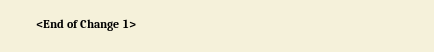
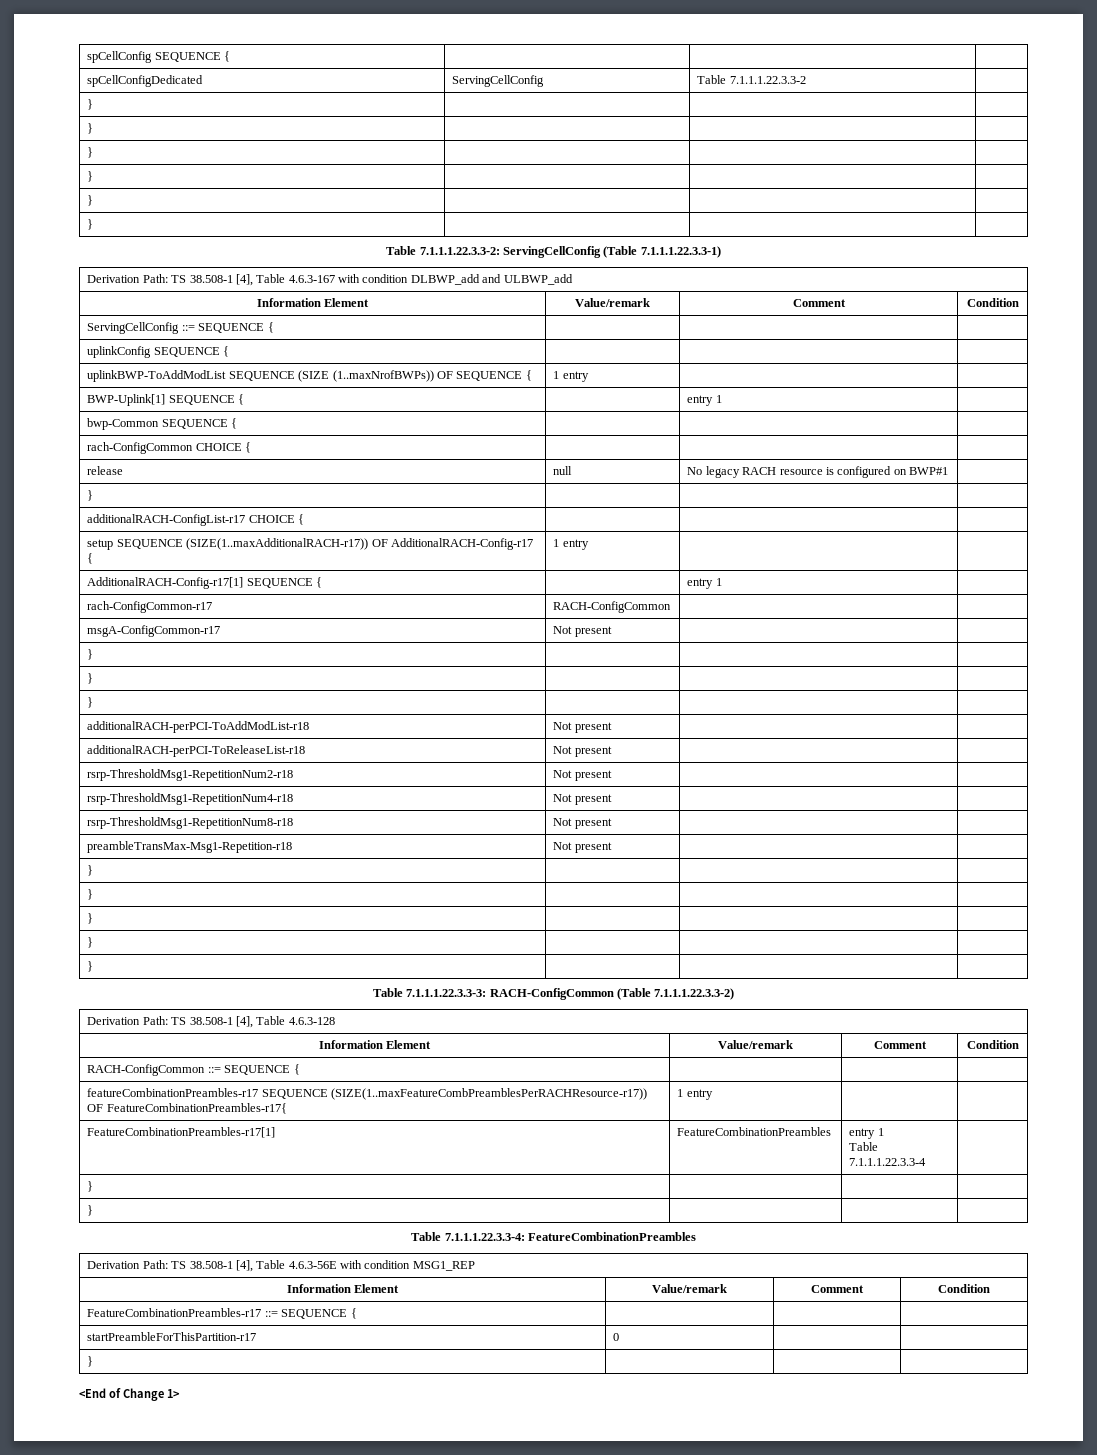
+ spCellConfig SEQUENCE { | | |
+ spCellConfigDedicated | ServingCellConfig | Table 7.1.1.1.22.3.3-2 |
+ } | | |
+ } | | |
+ } | | |
+ } | | |
+ } | | |
+ } | | |
+ Table 7.1.1.1.22.3.3-2: ServingCellConfig (Table 7.1.1.1.22.3.3-1)
+ Derivation Path: TS 38.508-1 [4], Table 4.6.3-167 with condition DLBWP_add and ULBWP_add
+ Information Element | Value/remark | Comment | Condition
+ ServingCellConfig ::= SEQUENCE { | | |
+ uplinkConfig SEQUENCE { | | |
+ uplinkBWP-ToAddModList SEQUENCE (SIZE (1..maxNrofBWPs)) OF SEQUENCE { | 1 entry | |
+ BWP-Uplink[1] SEQUENCE { | | entry 1 |
+ bwp-Common SEQUENCE { | | |
+ rach-ConfigCommon CHOICE { | | |
+ release | null | No legacy RACH resource is configured on BWP#1 |
+ } | | |
+ additionalRACH-ConfigList-r17 CHOICE { | | |
+ setup SEQUENCE (SIZE(1..maxAdditionalRACH-r17)) OF AdditionalRACH-Config-r17 { | 1 entry | |
+ AdditionalRACH-Config-r17[1] SEQUENCE { | | entry 1 |
+ rach-ConfigCommon-r17 | RACH-ConfigCommon | |
+ msgA-ConfigCommon-r17 | Not present | |
+ } | | |
+ } | | |
+ } | | |
+ additionalRACH-perPCI-ToAddModList-r18 | Not present | |
+ additionalRACH-perPCI-ToReleaseList-r18 | Not present | |
+ rsrp-ThresholdMsg1-RepetitionNum2-r18 | Not present | |
+ rsrp-ThresholdMsg1-RepetitionNum4-r18 | Not present | |
+ rsrp-ThresholdMsg1-RepetitionNum8-r18 | Not present | |
+ preambleTransMax-Msg1-Repetition-r18 | Not present | |
+ } | | |
+ } | | |
+ } | | |
+ } | | |
+ } | | |
+ Table 7.1.1.1.22.3.3-3: RACH-ConfigCommon (Table 7.1.1.1.22.3.3-2)
+ Derivation Path: TS 38.508-1 [4], Table 4.6.3-128
+ Information Element | Value/remark | Comment | Condition
+ RACH-ConfigCommon ::= SEQUENCE { | | |
+ featureCombinationPreambles-r17 SEQUENCE (SIZE(1..maxFeatureCombPreamblesPerRACHResource-r17)) OF FeatureCombinationPreambles-r17{ | 1 entry | |
+ FeatureCombinationPreambles-r17[1] | FeatureCombinationPreambles | entry 1
+ Table 7.1.1.1.22.3.3-4 |
+ } | | |
+ } | | |
+ Table 7.1.1.1.22.3.3-4: FeatureCombinationPreambles
+ Derivation Path: TS 38.508-1 [4], Table 4.6.3-56E with condition MSG1_REP
+ Information Element | Value/remark | Comment | Condition
+ FeatureCombinationPreambles-r17 ::= SEQUENCE { | | |
+ startPreambleForThisPartition-r17 | 0 | |
+ } | | |

